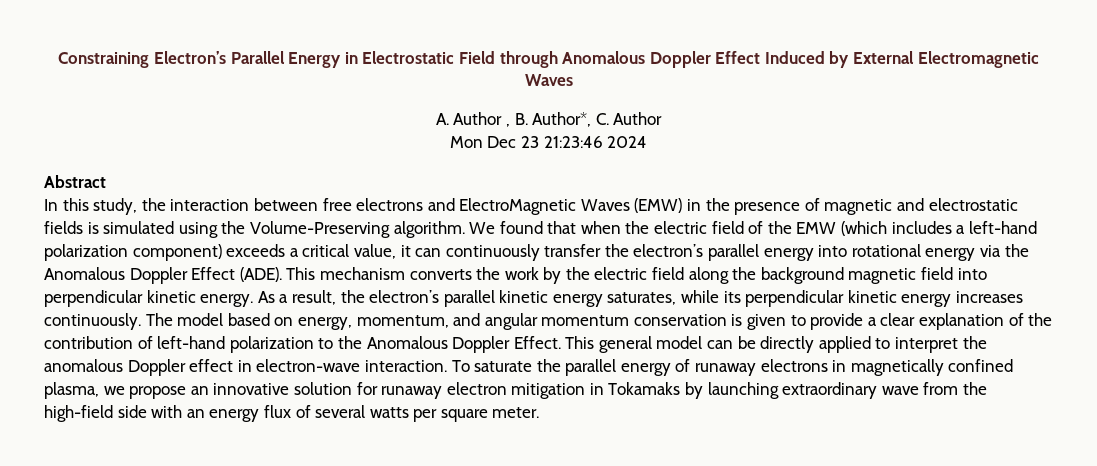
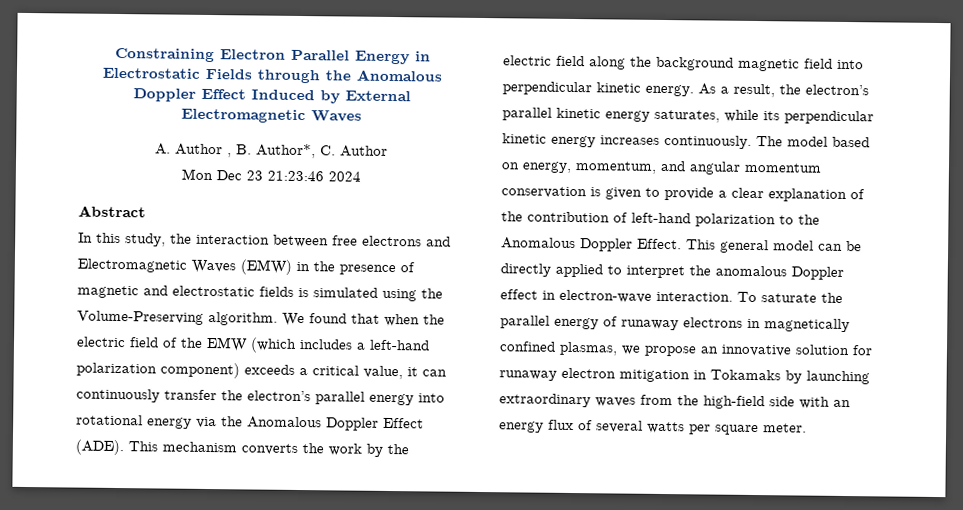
- Constraining Electron’s Parallel Energy in Electrostatic Field through Anomalous Doppler Effect Induced by External Electromagnetic Waves
+ Constraining Electron Parallel Energy in Electrostatic Fields through the Anomalous Doppler Effect Induced by External Electromagnetic Waves
- In this study, the interaction between free electrons and ElectroMagnetic Waves (EMW) in the presence of magnetic and electrostatic fields is simulated using the Volume-Preserving algorithm.
+ In this study, the interaction between free electrons and Electromagnetic Waves (EMW) in the presence of magnetic and electrostatic fields is simulated using the Volume-Preserving algorithm.
- To saturate the parallel energy of runaway electrons in magnetically confined plasma, we propose an innovative solution for runaway electron mitigation in Tokamaks by launching extraordinary wave from the high-field side with an energy flux of several watts per square meter.
+ To saturate the parallel energy of runaway electrons in magnetically confined plasmas, we propose an innovative solution for runaway electron mitigation in Tokamaks by launching extraordinary waves from the high-field side with an energy flux of several watts per square meter.

